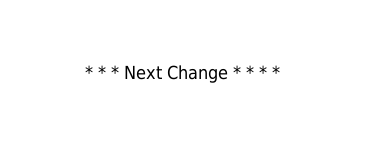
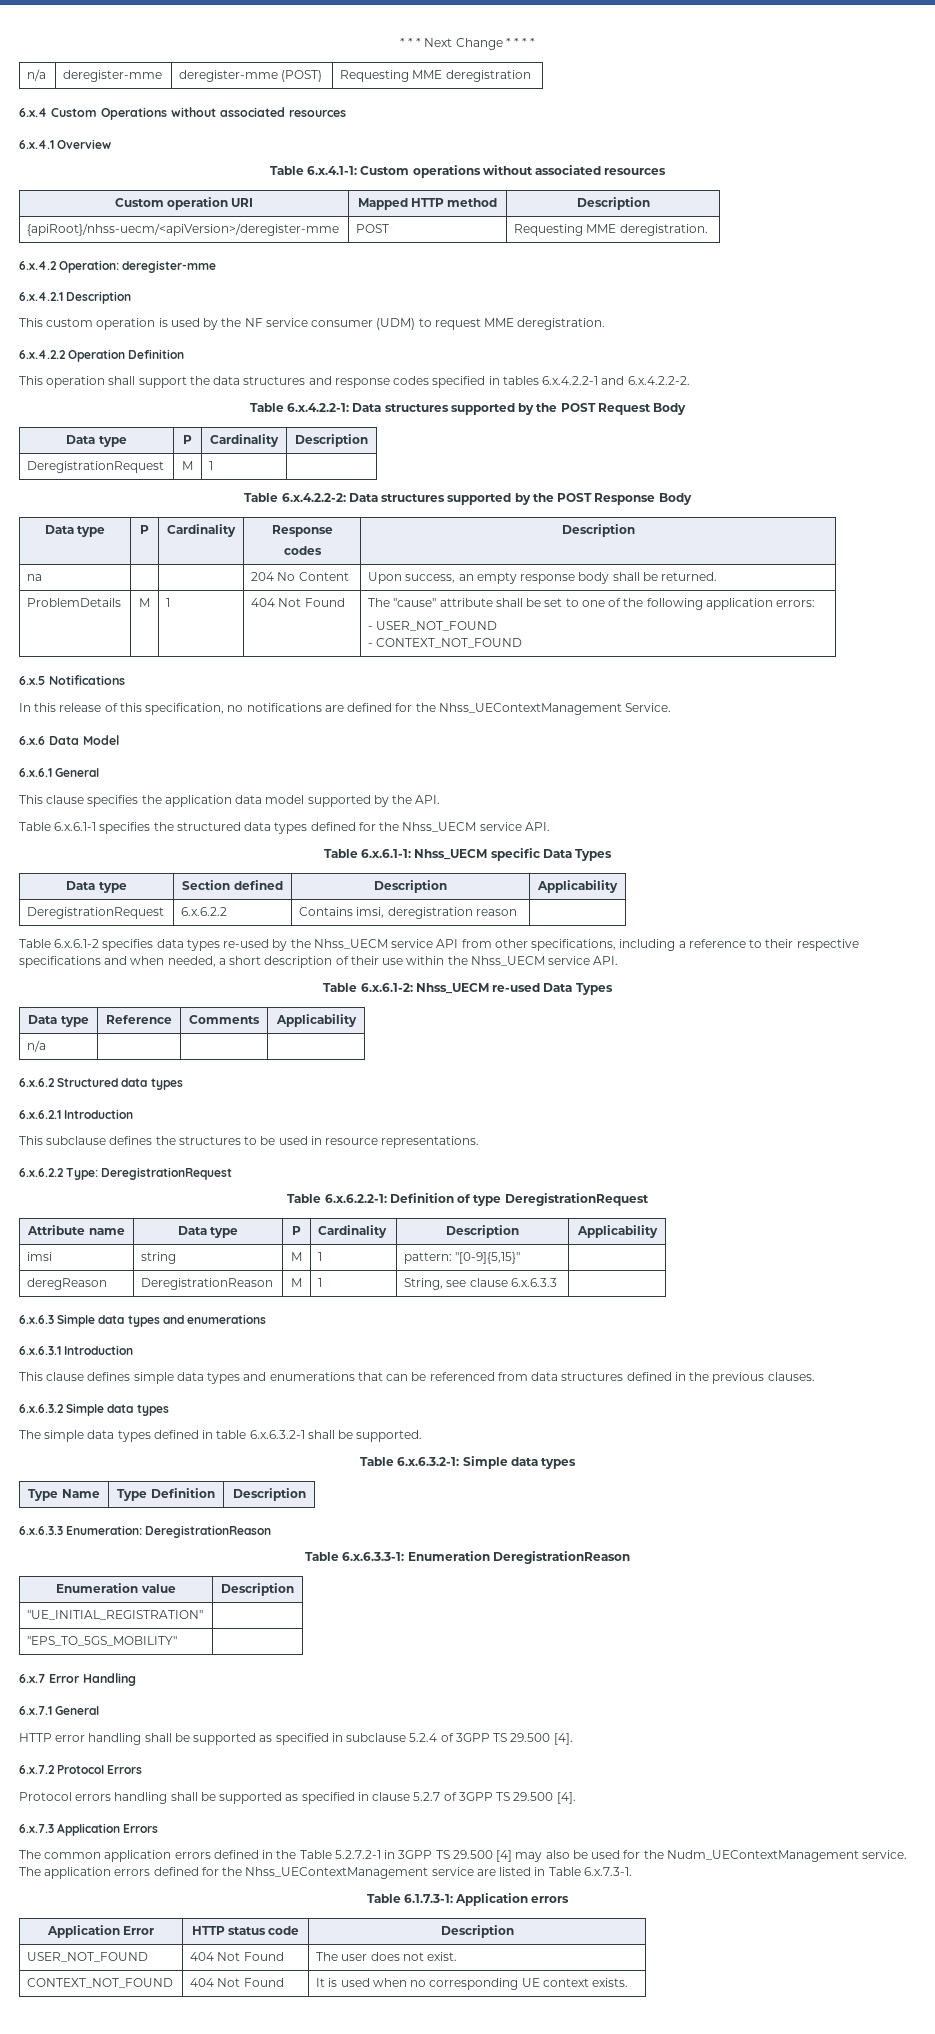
+ n/a | deregister-mme | deregister-mme (POST) | Requesting MME deregistration
+ 6.x.4 Custom Operations without associated resources
+ 6.x.4.1 Overview
+ Table 6.x.4.1-1: Custom operations without associated resources
+ Custom operation URI | Mapped HTTP method | Description
+ {apiRoot}/nhss-uecm/<apiVersion>/deregister-mme | POST | Requesting MME deregistration.
+ 6.x.4.2 Operation: deregister-mme
+ 6.x.4.2.1 Description
+ This custom operation is used by the NF service consumer (UDM) to request MME deregistration.
+ 6.x.4.2.2 Operation Definition
+ This operation shall support the data structures and response codes specified in tables 6.x.4.2.2-1 and 6.x.4.2.2-2.
+ Table 6.x.4.2.2-1: Data structures supported by the POST Request Body
+ Data type | P | Cardinality | Description
+ DeregistrationRequest | M | 1 |
+ Table 6.x.4.2.2-2: Data structures supported by the POST Response Body
+ Data type | P | Cardinality | Response
+ codes | Description
+ na | | | 204 No Content | Upon success, an empty response body shall be returned.
+ ProblemDetails | M | 1 | 404 Not Found | The "cause" attribute shall be set to one of the following application errors:
+ - USER_NOT_FOUND
+ - CONTEXT_NOT_FOUND
+ 6.x.5 Notifications
+ In this release of this specification, no notifications are defined for the Nhss_UEContextManagement Service.
+ 6.x.6 Data Model
+ 6.x.6.1 General
+ This clause specifies the application data model supported by the API.
+ Table 6.x.6.1-1 specifies the structured data types defined for the Nhss_UECM service API.
+ Table 6.x.6.1-1: Nhss_UECM specific Data Types
+ Data type | Section defined | Description | Applicability
+ DeregistrationRequest | 6.x.6.2.2 | Contains imsi, deregistration reason |
+ Table 6.x.6.1-2 specifies data types re-used by the Nhss_UECM service API from other specifications, including a reference to their respective specifications and when needed, a short description of their use within the Nhss_UECM service API.
+ Table 6.x.6.1-2: Nhss_UECM re-used Data Types
+ Data type | Reference | Comments | Applicability
+ n/a | | |
+ 6.x.6.2 Structured data types
+ 6.x.6.2.1 Introduction
+ This subclause defines the structures to be used in resource representations.
+ 6.x.6.2.2 Type: DeregistrationRequest
+ Table 6.x.6.2.2-1: Definition of type DeregistrationRequest
+ Attribute name | Data type | P | Cardinality | Description | Applicability
+ imsi | string | M | 1 | pattern: "[0-9]{5,15}" |
+ deregReason | DeregistrationReason | M | 1 | String, see clause 6.x.6.3.3 |
+ 6.x.6.3 Simple data types and enumerations
+ 6.x.6.3.1 Introduction
+ This clause defines simple data types and enumerations that can be referenced from data structures defined in the previous clauses.
+ 6.x.6.3.2 Simple data types
+ The simple data types defined in table 6.x.6.3.2-1 shall be supported.
+ Table 6.x.6.3.2-1: Simple data types
+ Type Name | Type Definition | Description
+ 6.x.6.3.3 Enumeration: DeregistrationReason
+ Table 6.x.6.3.3-1: Enumeration DeregistrationReason
+ Enumeration value | Description
+ "UE_INITIAL_REGISTRATION" |
+ "EPS_TO_5GS_MOBILITY" |
+ 6.x.7 Error Handling
+ 6.x.7.1 General
+ HTTP error handling shall be supported as specified in subclause 5.2.4 of 3GPP TS 29.500 [4].
+ 6.x.7.2 Protocol Errors
+ Protocol errors handling shall be supported as specified in clause 5.2.7 of 3GPP TS 29.500 [4].
+ 6.x.7.3 Application Errors
+ The common application errors defined in the Table 5.2.7.2-1 in 3GPP TS 29.500 [4] may also be used for the Nudm_UEContextManagement service. The application errors defined for the Nhss_UEContextManagement service are listed in Table 6.x.7.3-1.
+ Table 6.1.7.3-1: Application errors
+ Application Error | HTTP status code | Description
+ USER_NOT_FOUND | 404 Not Found | The user does not exist.
+ CONTEXT_NOT_FOUND | 404 Not Found | It is used when no corresponding UE context exists.

